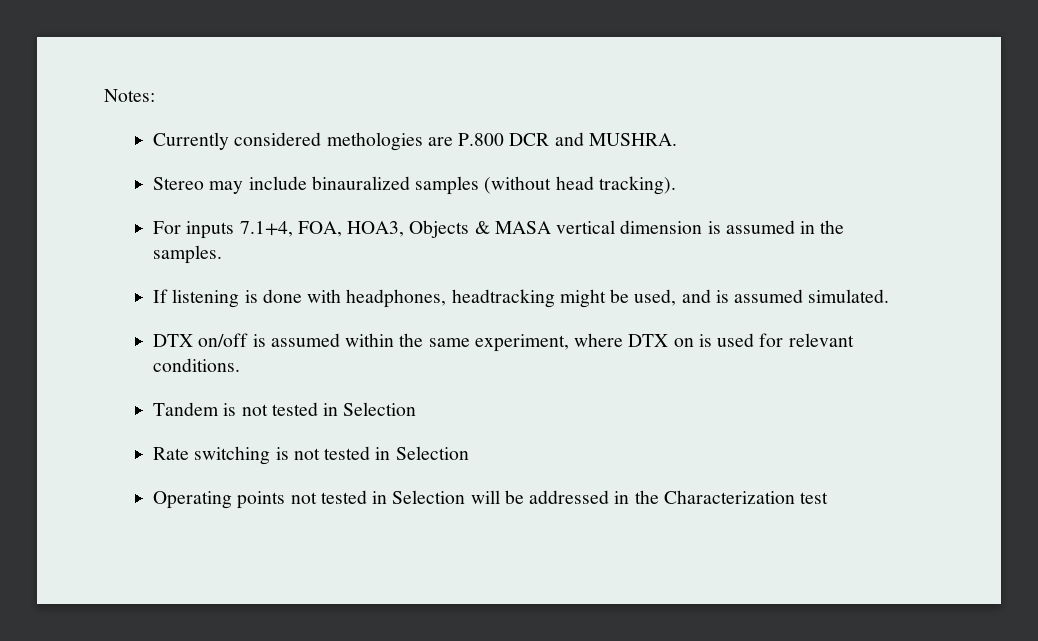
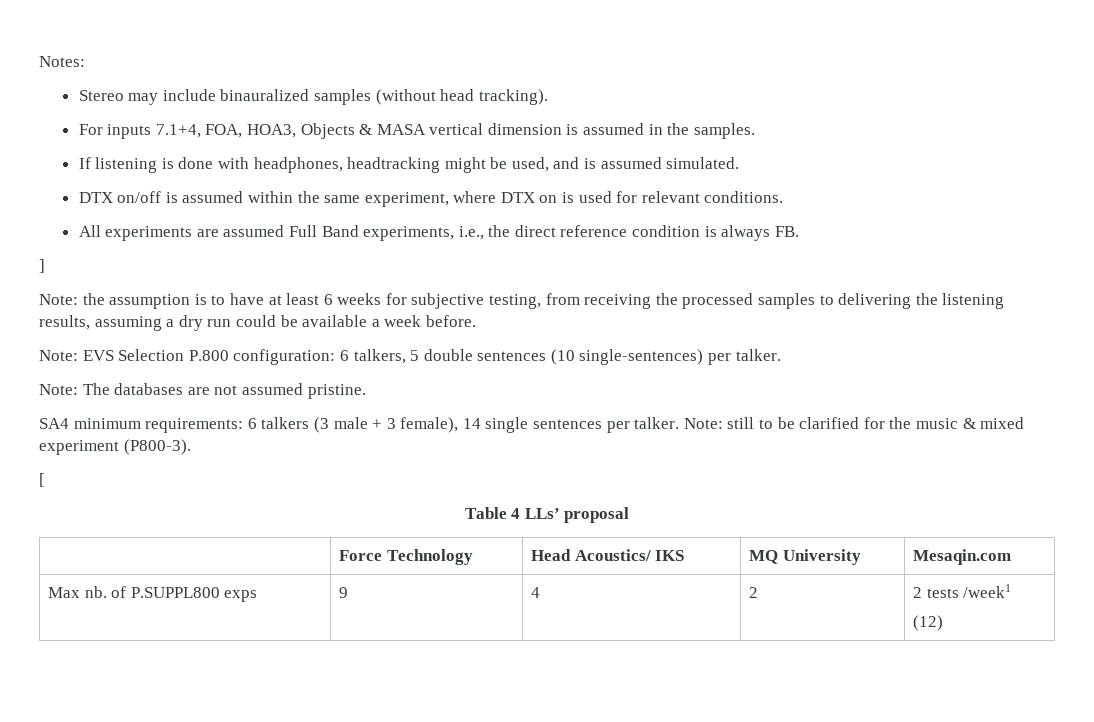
- Currently considered methologies are P.800 DCR and MUSHRA.
- Tandem is not tested in Selection
- Rate switching is not tested in Selection
- Operating points not tested in Selection will be addressed in the Characterization test
+ All experiments are assumed Full Band experiments, i.e., the direct reference condition is always FB.
+ ]
+ Note: the assumption is to have at least 6 weeks for subjective testing, from receiving the processed samples to delivering the listening results, assuming a dry run could be available a week before.
+ Note: EVS Selection P.800 configuration: 6 talkers, 5 double sentences (10 single-sentences) per talker.
+ Note: The databases are not assumed pristine.
+ SA4 minimum requirements: 6 talkers (3 male + 3 female), 14 single sentences per talker. Note: still to be clarified for the music & mixed experiment (P800-3).
+ [
+ Table 4 LLs’ proposal
+ | Force Technology | Head Acoustics/ IKS | MQ University | Mesaqin.com
+ Max nb. of P.SUPPL800 exps | 9 | 4 | 2 | 2 tests /week1
+ (12)

